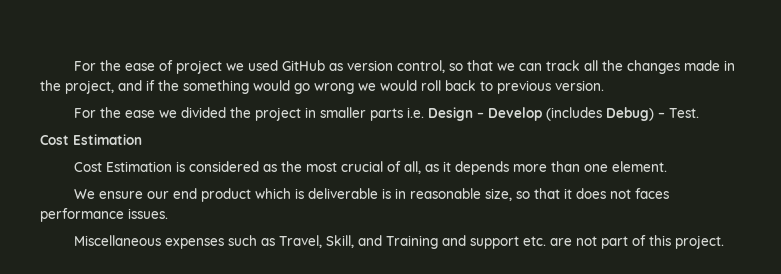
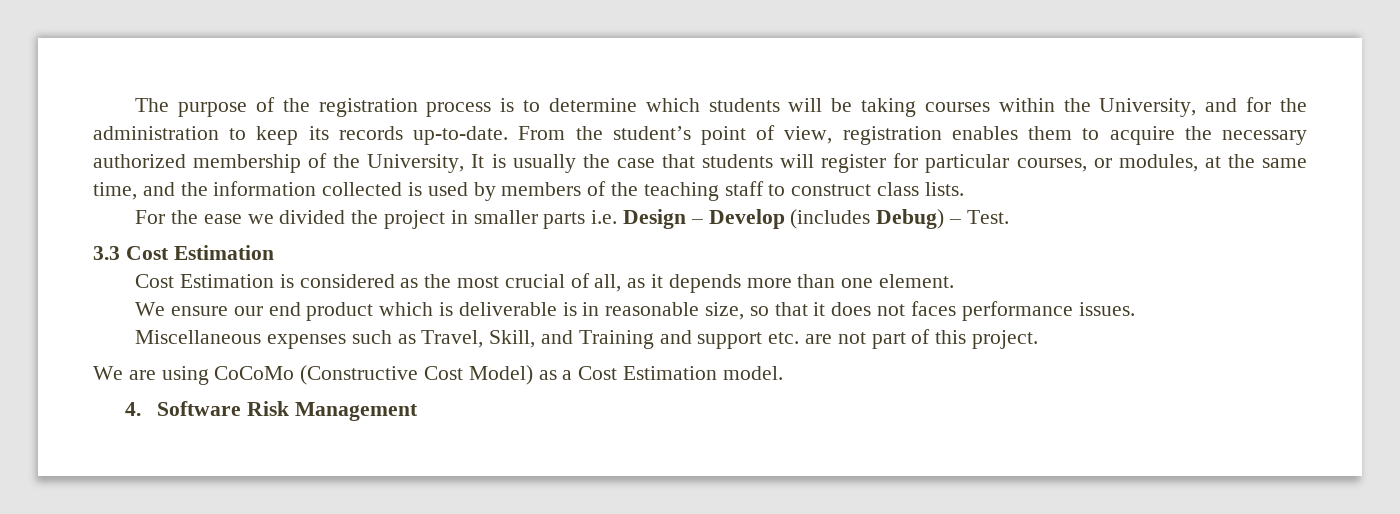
- For the ease of project we used GitHub as version control, so that we can track all the changes made in the project, and if the something would go wrong we would roll back to previous version.
+ The purpose of the registration process is to determine which students will be taking courses within the University, and for the administration to keep its records up-to-date. From the student’s point of view, registration enables them to acquire the necessary authorized membership of the University, It is usually the case that students will register for particular courses, or modules, at the same time, and the information collected is used by members of the teaching staff to construct class lists.
  For the ease we divided the project in smaller parts i.e. Design – Develop (includes Debug) – Test.
- Cost Estimation
+ 3.3 Cost Estimation
+ We are using CoCoMo (Constructive Cost Model) as a Cost Estimation model.
+ 4. Software Risk Management

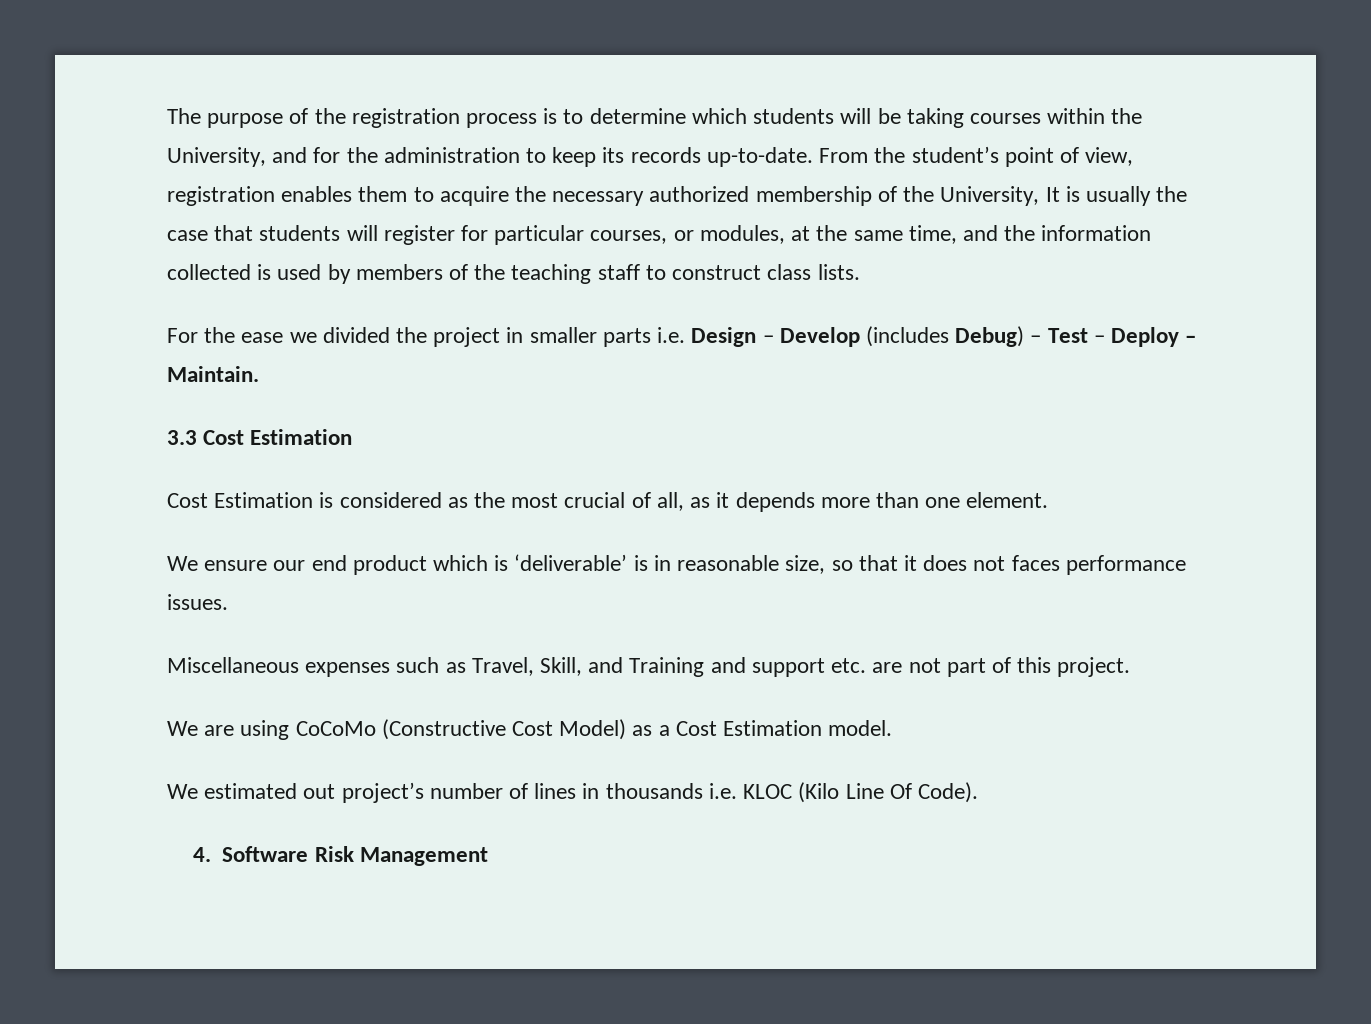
- For the ease we divided the project in smaller parts i.e. Design – Develop (includes Debug) – Test.
+ For the ease we divided the project in smaller parts i.e. Design – Develop (includes Debug) – Test – Deploy – Maintain.
- We ensure our end product which is deliverable is in reasonable size, so that it does not faces performance issues.
+ We ensure our end product which is ‘deliverable’ is in reasonable size, so that it does not faces performance issues.
+ We estimated out project’s number of lines in thousands i.e. KLOC (Kilo Line Of Code).

